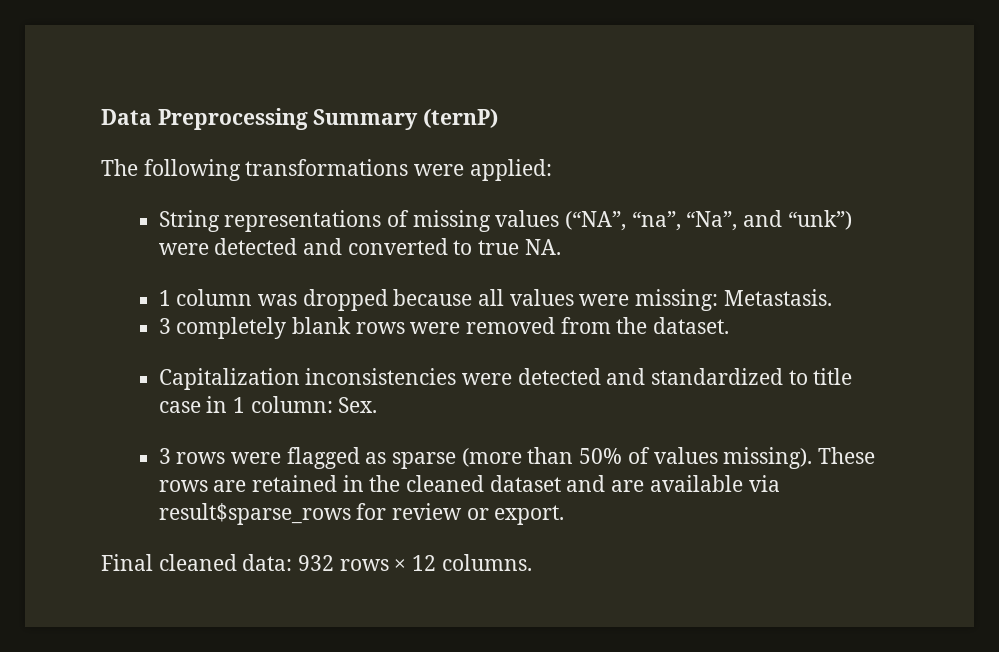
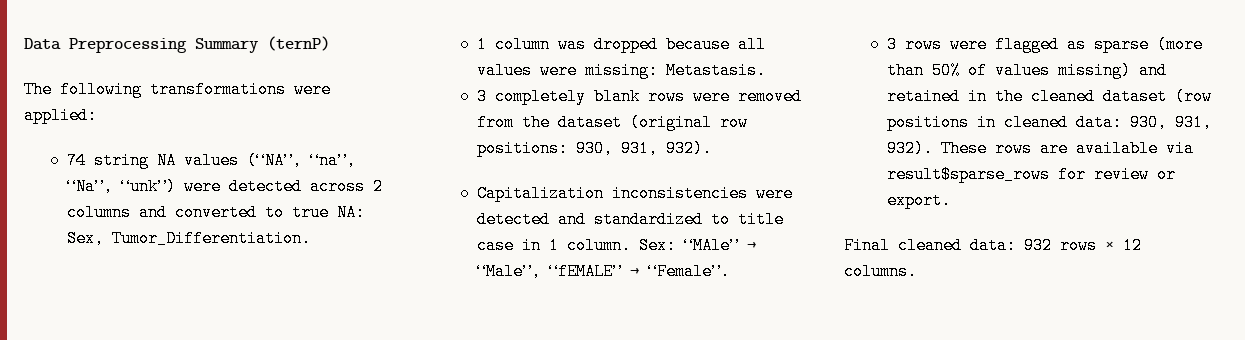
- String representations of missing values (“NA”, “na”, “Na”, and “unk”) were detected and converted to true NA.
+ 74 string NA values (“NA”, “na”, “Na”, “unk”) were detected across 2 columns and converted to true NA: Sex, Tumor_Differentiation.
- 3 completely blank rows were removed from the dataset.
+ 3 completely blank rows were removed from the dataset (original row positions: 930, 931, 932).
- Capitalization inconsistencies were detected and standardized to title case in 1 column: Sex.
+ Capitalization inconsistencies were detected and standardized to title case in 1 column. Sex: “MAle” → “Male”, “fEMALE” → “Female”.
- 3 rows were flagged as sparse (more than 50% of values missing). These rows are retained in the cleaned dataset and are available via result$sparse_rows for review or export.
+ 3 rows were flagged as sparse (more than 50% of values missing) and retained in the cleaned dataset (row positions in cleaned data: 930, 931, 932). These rows are available via result$sparse_rows for review or export.

